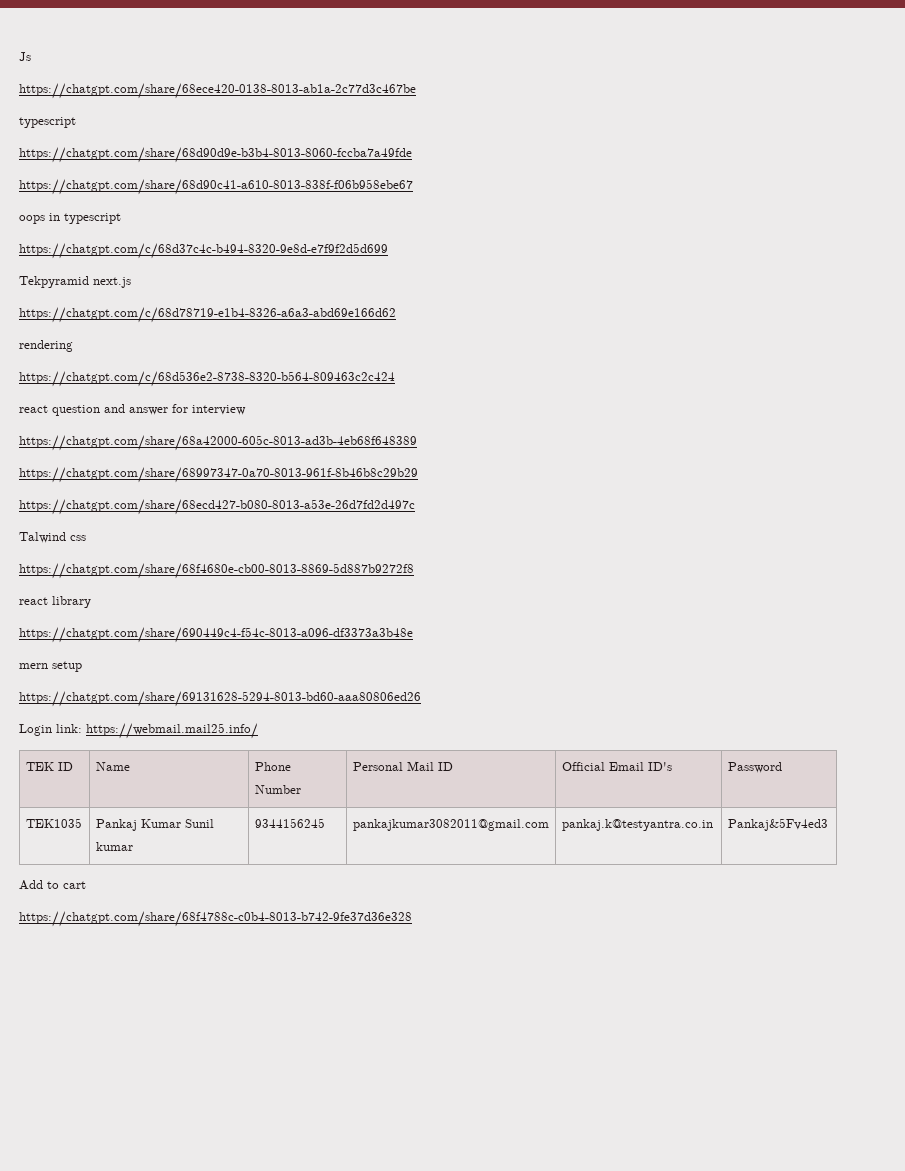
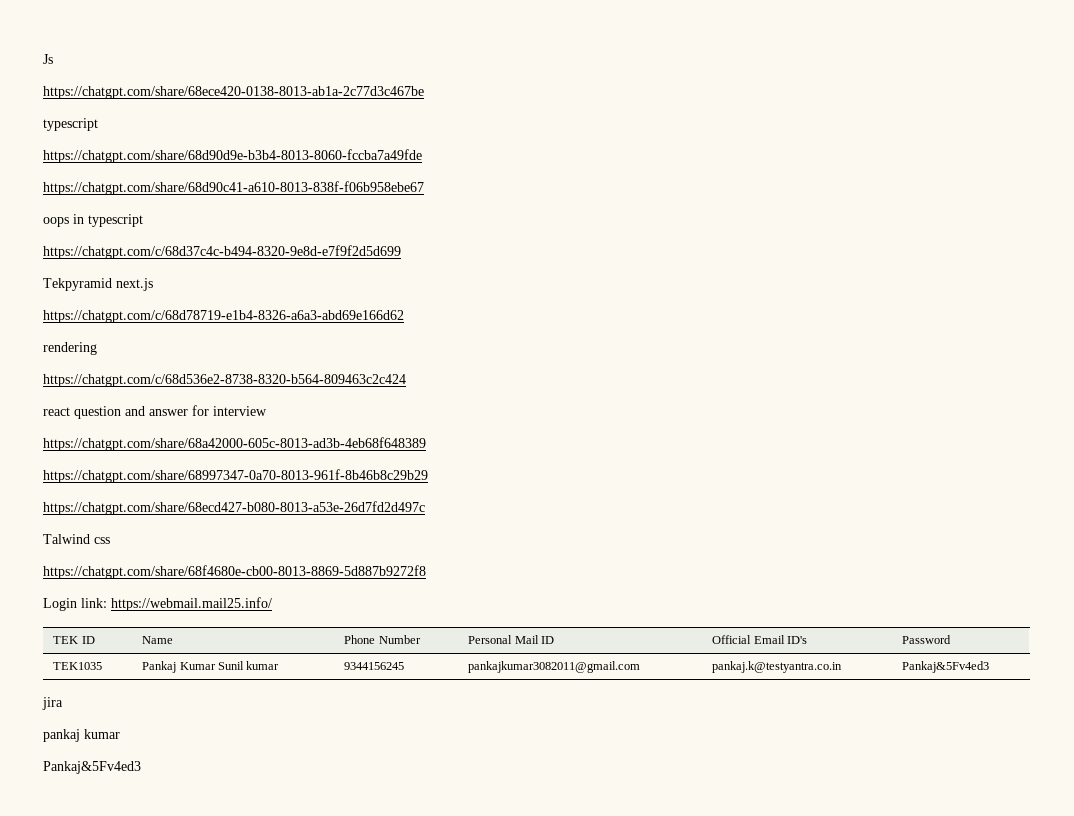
- react library
- https://chatgpt.com/share/690449c4-f54c-8013-a096-df3373a3b48e
- mern setup
- https://chatgpt.com/share/69131628-5294-8013-bd60-aaa80806ed26
- Add to cart
- https://chatgpt.com/share/68f4788c-c0b4-8013-b742-9fe37d36e328
+ jira
+ pankaj kumar
+ Pankaj&5Fv4ed3

